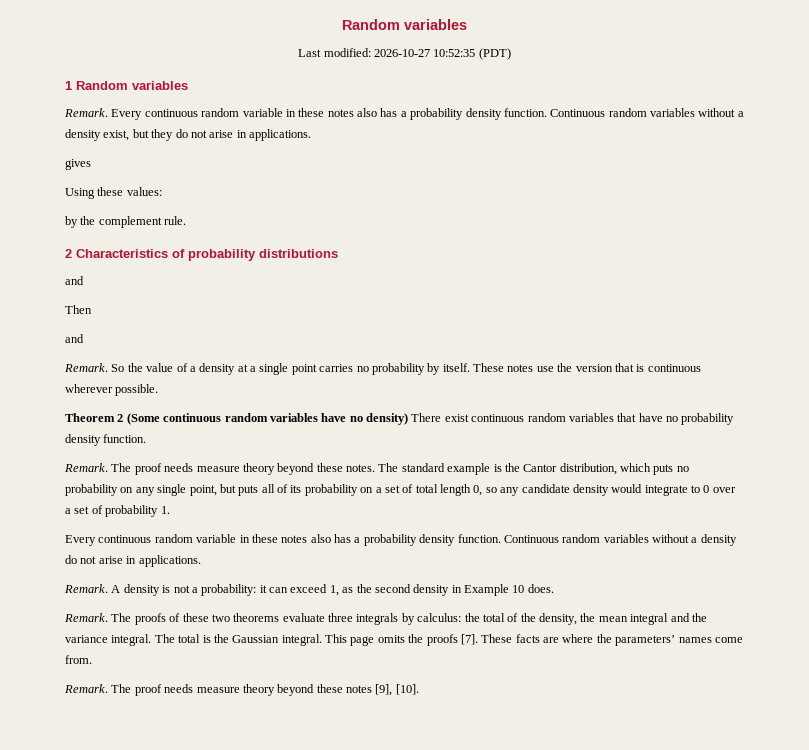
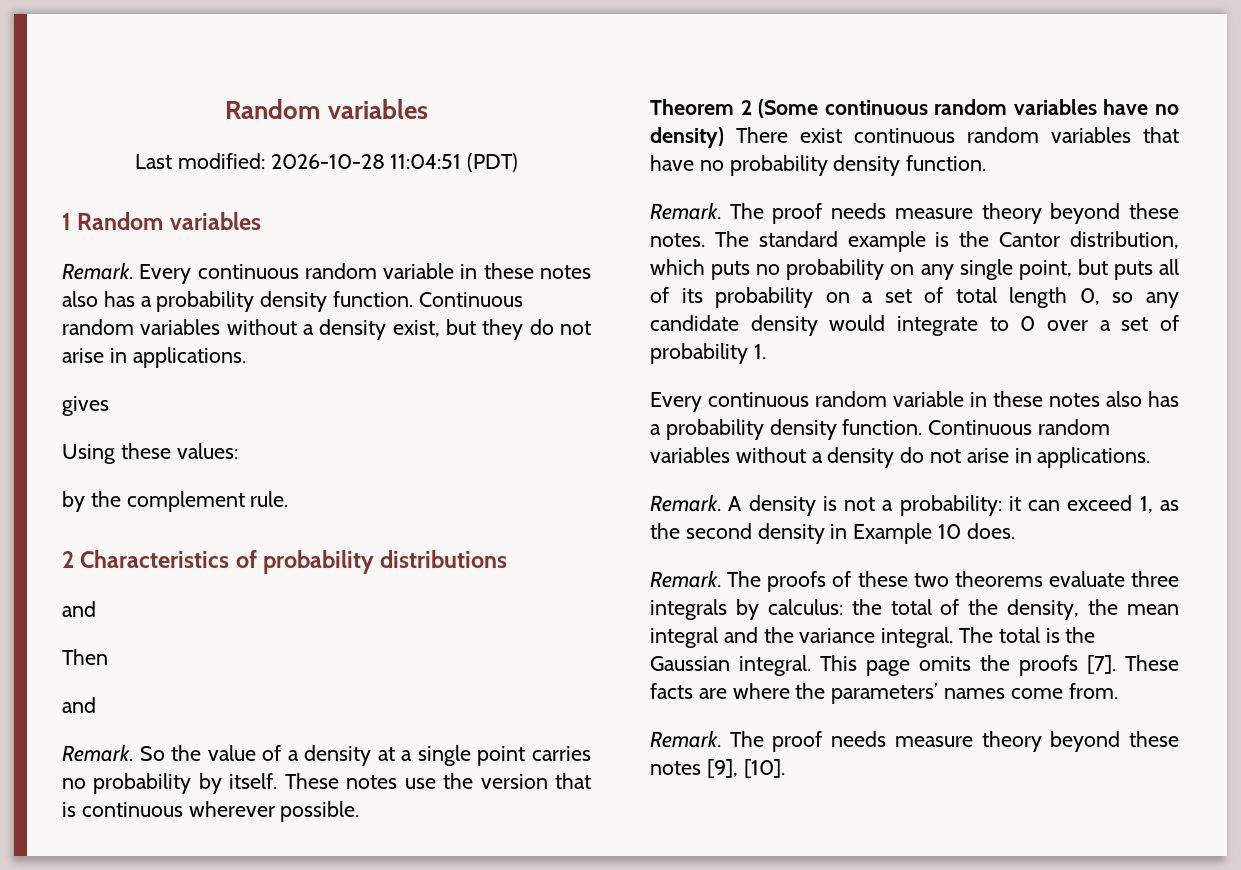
- Last modified: 2026-10-27 10:52:35 (PDT)
+ Last modified: 2026-10-28 11:04:51 (PDT)

